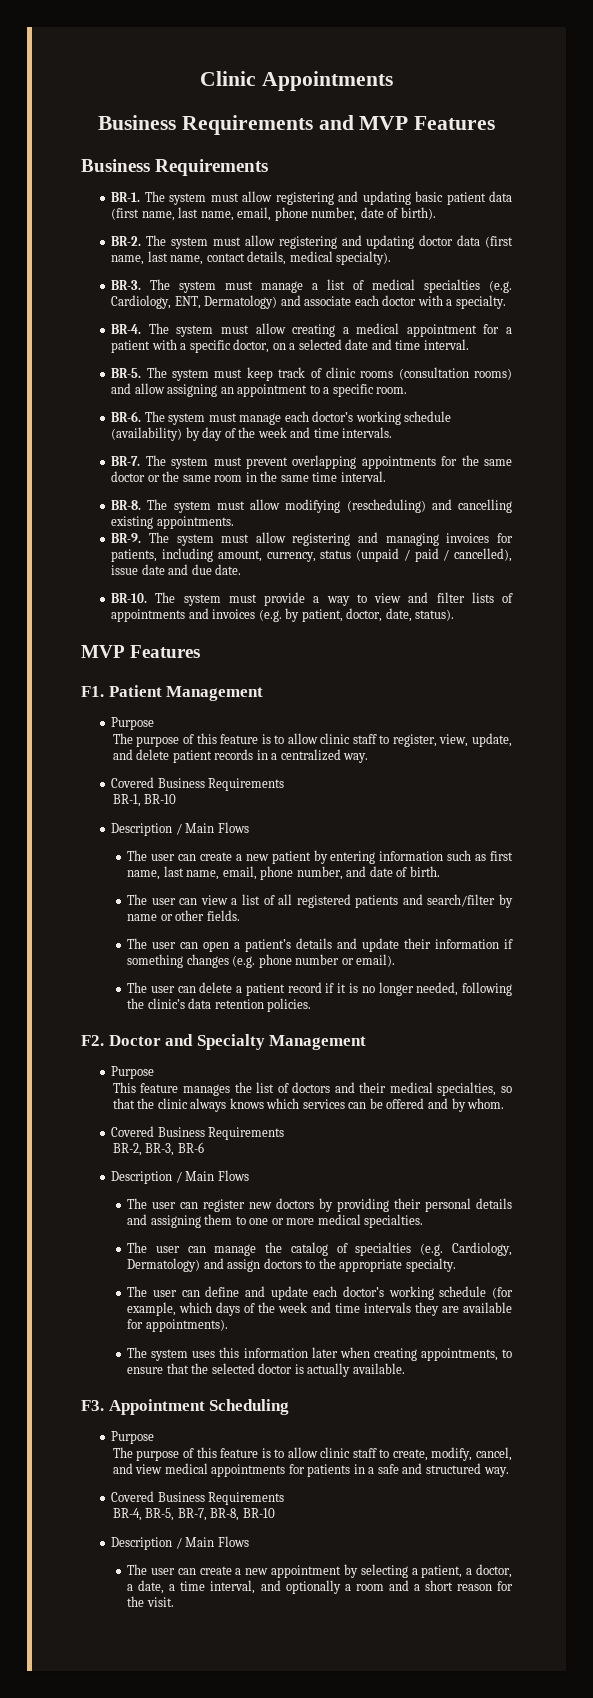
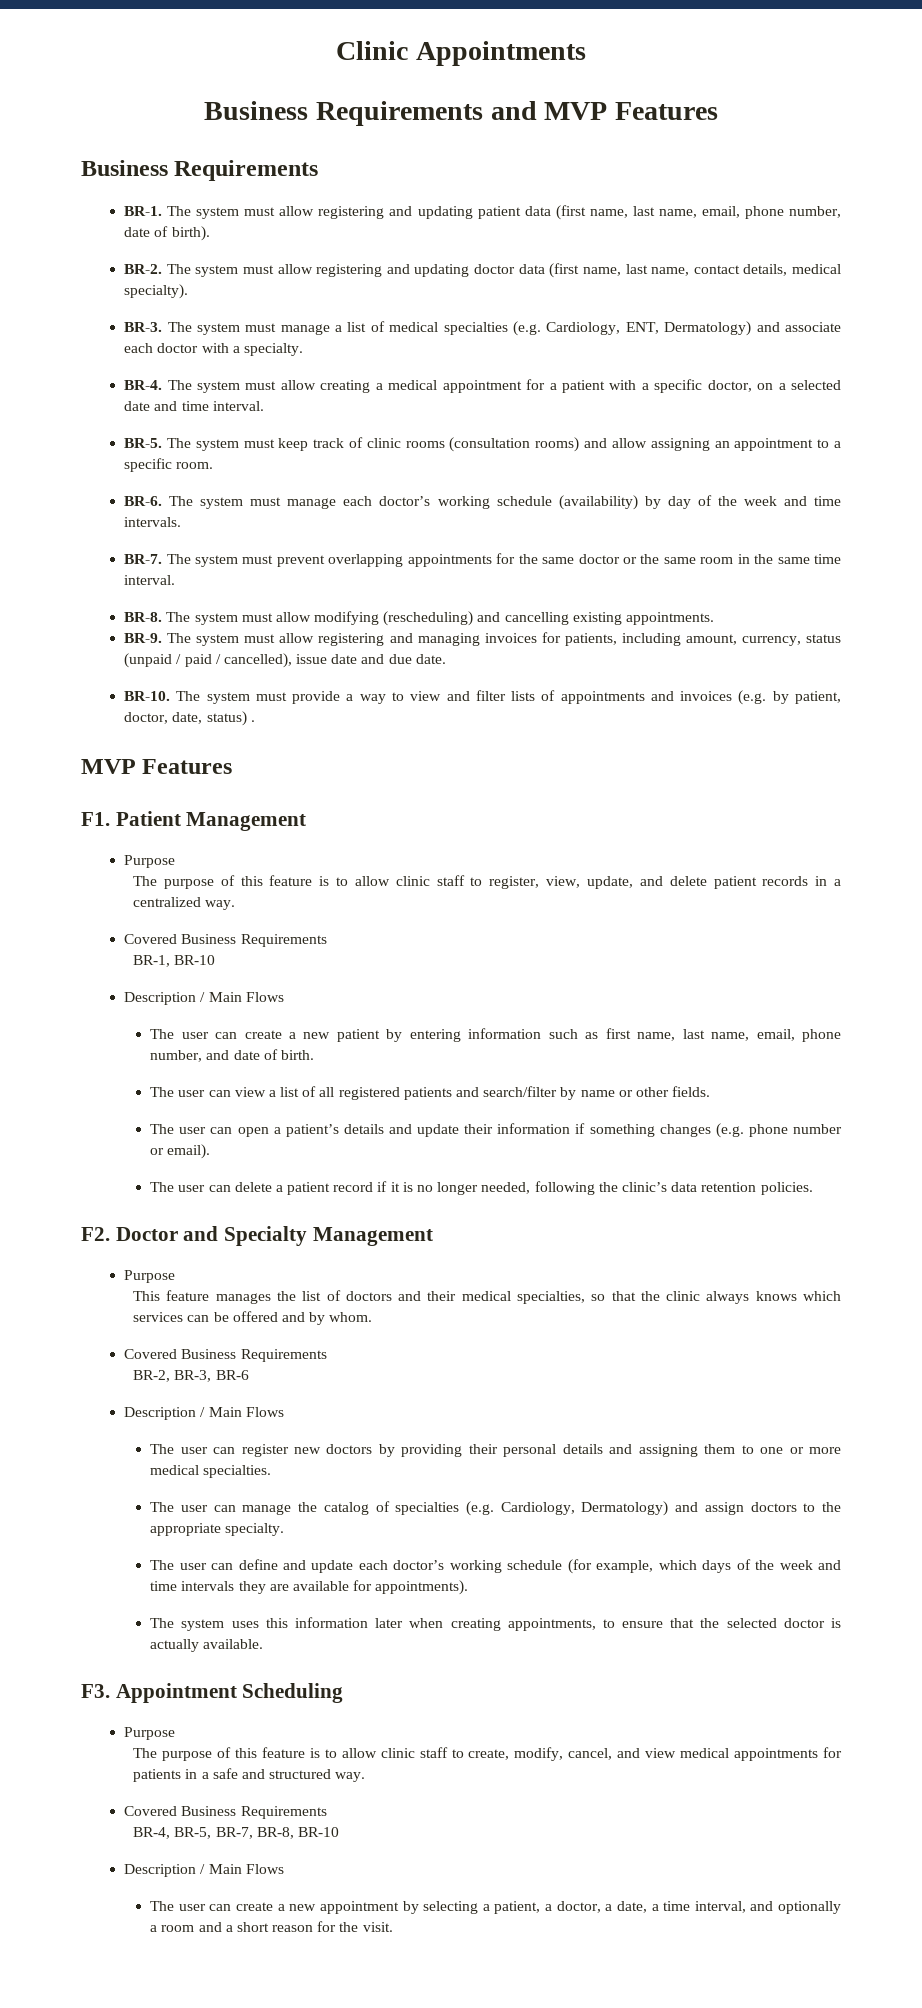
- The system must allow registering and updating basic patient data (first name, last name, email, phone number, date of birth).
+ The system must allow registering and updating patient data (first name, last name, email, phone number, date of birth).
- The system must provide a way to view and filter lists of appointments and invoices (e.g. by patient, doctor, date, status).
+ The system must provide a way to view and filter lists of appointments and invoices (e.g. by patient, doctor, date, status) .

